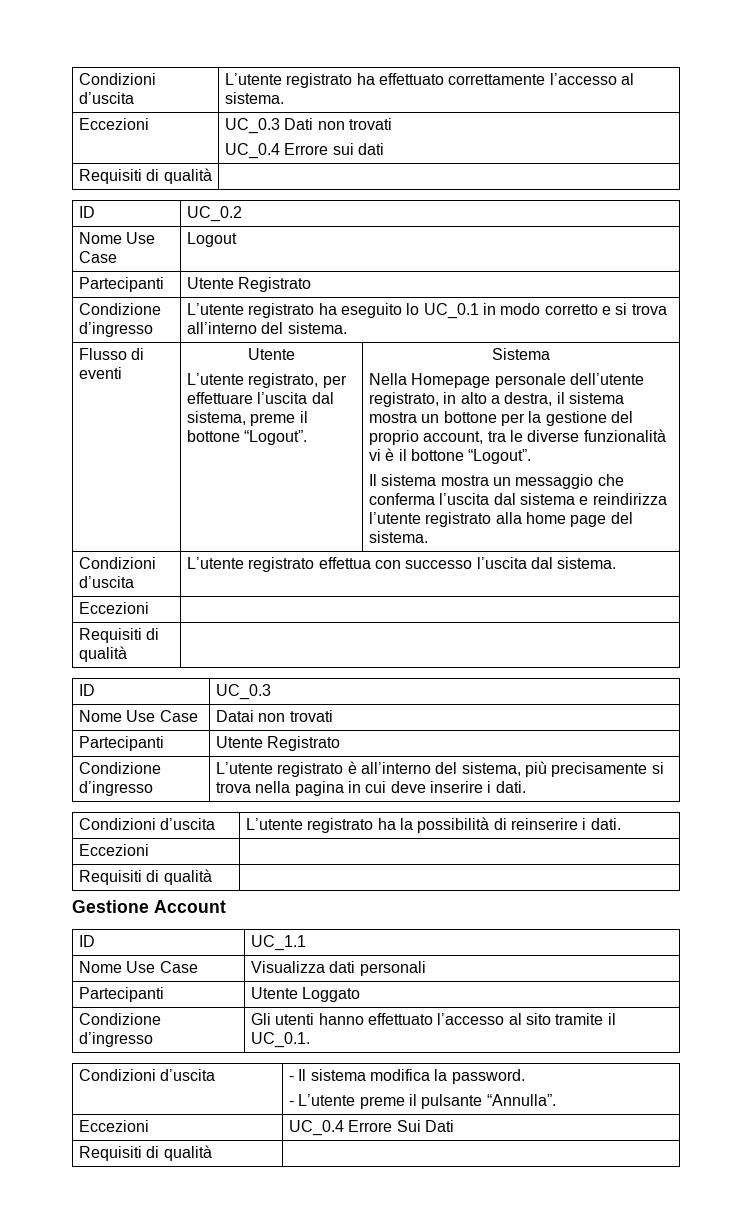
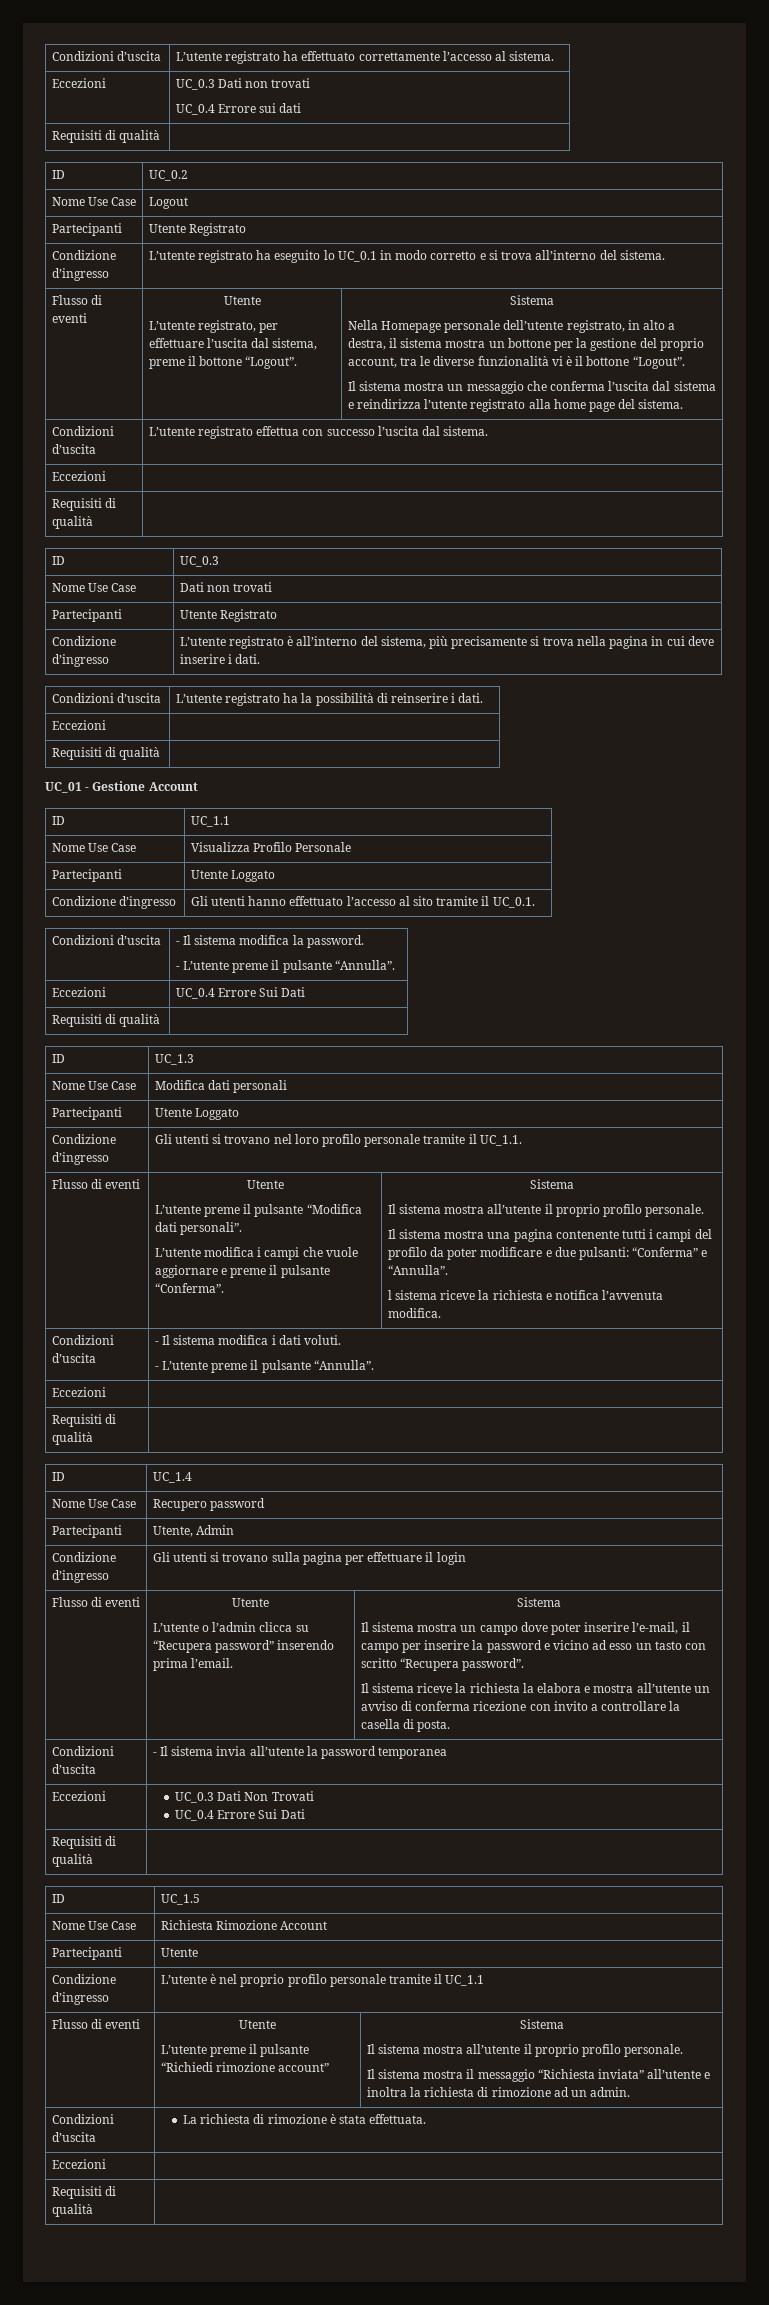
- Nome Use Case | Datai non trovati
+ Nome Use Case | Dati non trovati
- Gestione Account
+ UC_01 - Gestione Account
- Nome Use Case | Visualizza dati personali
+ Nome Use Case | Visualizza Profilo Personale
+ ID | UC_1.3
+ Nome Use Case | Modifica dati personali
+ Partecipanti | Utente Loggato
+ Condizione d’ingresso | Gli utenti si trovano nel loro profilo personale tramite il UC_1.1.
+ Flusso di eventi | Utente
+ L’utente preme il pulsante “Modifica dati personali”.
+ L’utente modifica i campi che vuole aggiornare e preme il pulsante “Conferma”. | Sistema
+ Il sistema mostra all’utente il proprio profilo personale.
+ Il sistema mostra una pagina contenente tutti i campi del profilo da poter modificare e due pulsanti: “Conferma” e “Annulla”.
+ l sistema riceve la richiesta e notifica l’avvenuta modifica.
+ Condizioni d’uscita | - Il sistema modifica i dati voluti.
+ - L’utente preme il pulsante “Annulla”.
+ Eccezioni |
+ Requisiti di qualità |
+ ID | UC_1.4
+ Nome Use Case | Recupero password
+ Partecipanti | Utente, Admin
+ Condizione d’ingresso | Gli utenti si trovano sulla pagina per effettuare il login
+ Flusso di eventi | Utente
+ L’utente o l’admin clicca su “Recupera password” inserendo prima l’email. | Sistema
+ Il sistema mostra un campo dove poter inserire l’e-mail, il campo per inserire la password e vicino ad esso un tasto con scritto “Recupera password”.
+ Il sistema riceve la richiesta la elabora e mostra all’utente un avviso di conferma ricezione con invito a controllare la casella di posta.
+ Condizioni d’uscita | - Il sistema invia all’utente la password temporanea
+ Eccezioni | UC_0.3 Dati Non Trovati
+ UC_0.4 Errore Sui Dati
+ Requisiti di qualità |
+ ID | UC_1.5
+ Nome Use Case | Richiesta Rimozione Account
+ Partecipanti | Utente
+ Condizione d’ingresso | L’utente è nel proprio profilo personale tramite il UC_1.1
+ Flusso di eventi | Utente
+ L’utente preme il pulsante “Richiedi rimozione account” | Sistema
+ Il sistema mostra all’utente il proprio profilo personale.
+ Il sistema mostra il messaggio “Richiesta inviata” all’utente e inoltra la richiesta di rimozione ad un admin.
+ Condizioni d’uscita | La richiesta di rimozione è stata effettuata.
+ Eccezioni |
+ Requisiti di qualità |

